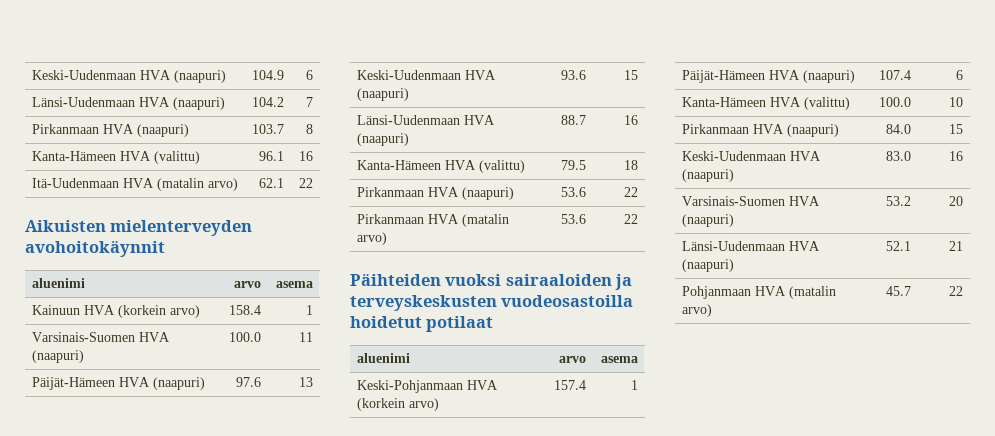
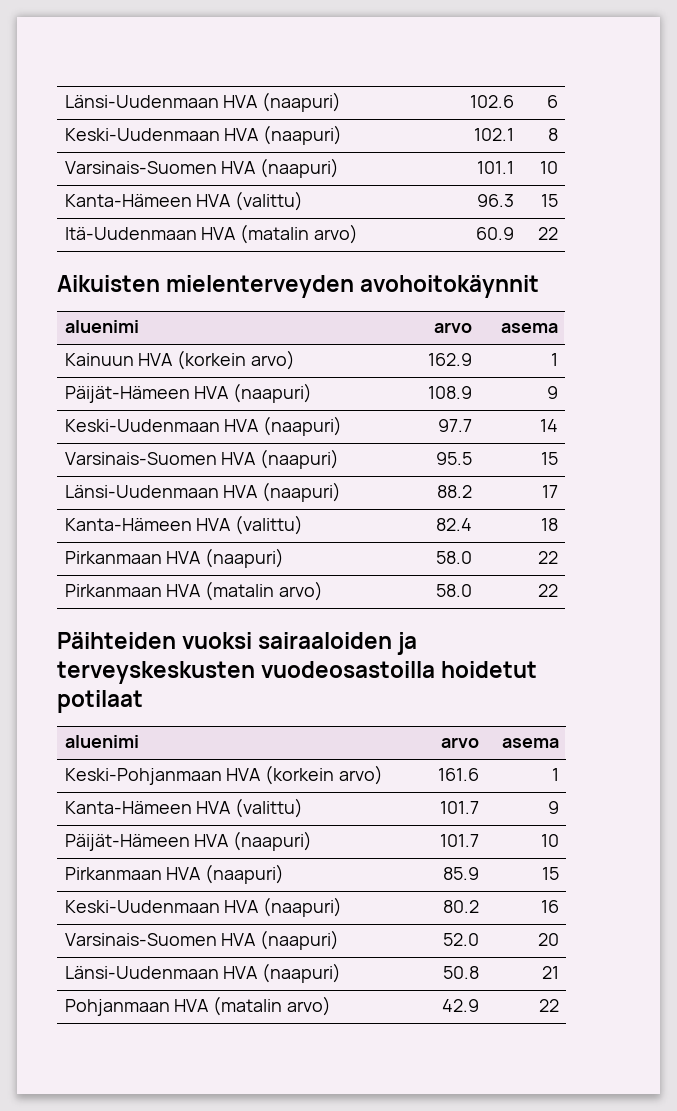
- Keski-Uudenmaan HVA (naapuri) | 104.9 | 6
- Länsi-Uudenmaan HVA (naapuri) | 104.2 | 7
- Pirkanmaan HVA (naapuri) | 103.7 | 8
- Kanta-Hämeen HVA (valittu) | 96.1 | 16
+ Länsi-Uudenmaan HVA (naapuri) | 102.6 | 6
+ Keski-Uudenmaan HVA (naapuri) | 102.1 | 8
+ Varsinais-Suomen HVA (naapuri) | 101.1 | 10
+ Kanta-Hämeen HVA (valittu) | 96.3 | 15
- Itä-Uudenmaan HVA (matalin arvo) | 62.1 | 22
+ Itä-Uudenmaan HVA (matalin arvo) | 60.9 | 22
- Kainuun HVA (korkein arvo) | 158.4 | 1
- Varsinais-Suomen HVA (naapuri) | 100.0 | 11
- Päijät-Hämeen HVA (naapuri) | 97.6 | 13
- Keski-Uudenmaan HVA (naapuri) | 93.6 | 15
+ Kainuun HVA (korkein arvo) | 162.9 | 1
+ Päijät-Hämeen HVA (naapuri) | 108.9 | 9
+ Keski-Uudenmaan HVA (naapuri) | 97.7 | 14
+ Varsinais-Suomen HVA (naapuri) | 95.5 | 15
- Länsi-Uudenmaan HVA (naapuri) | 88.7 | 16
- Kanta-Hämeen HVA (valittu) | 79.5 | 18
+ Länsi-Uudenmaan HVA (naapuri) | 88.2 | 17
+ Kanta-Hämeen HVA (valittu) | 82.4 | 18
- Pirkanmaan HVA (naapuri) | 53.6 | 22
+ Pirkanmaan HVA (naapuri) | 58.0 | 22
- Pirkanmaan HVA (matalin arvo) | 53.6 | 22
+ Pirkanmaan HVA (matalin arvo) | 58.0 | 22
- Keski-Pohjanmaan HVA (korkein arvo) | 157.4 | 1
- Päijät-Hämeen HVA (naapuri) | 107.4 | 6
- Kanta-Hämeen HVA (valittu) | 100.0 | 10
+ Keski-Pohjanmaan HVA (korkein arvo) | 161.6 | 1
+ Kanta-Hämeen HVA (valittu) | 101.7 | 9
+ Päijät-Hämeen HVA (naapuri) | 101.7 | 10
- Pirkanmaan HVA (naapuri) | 84.0 | 15
+ Pirkanmaan HVA (naapuri) | 85.9 | 15
- Keski-Uudenmaan HVA (naapuri) | 83.0 | 16
+ Keski-Uudenmaan HVA (naapuri) | 80.2 | 16
- Varsinais-Suomen HVA (naapuri) | 53.2 | 20
+ Varsinais-Suomen HVA (naapuri) | 52.0 | 20
- Länsi-Uudenmaan HVA (naapuri) | 52.1 | 21
+ Länsi-Uudenmaan HVA (naapuri) | 50.8 | 21
- Pohjanmaan HVA (matalin arvo) | 45.7 | 22
+ Pohjanmaan HVA (matalin arvo) | 42.9 | 22

